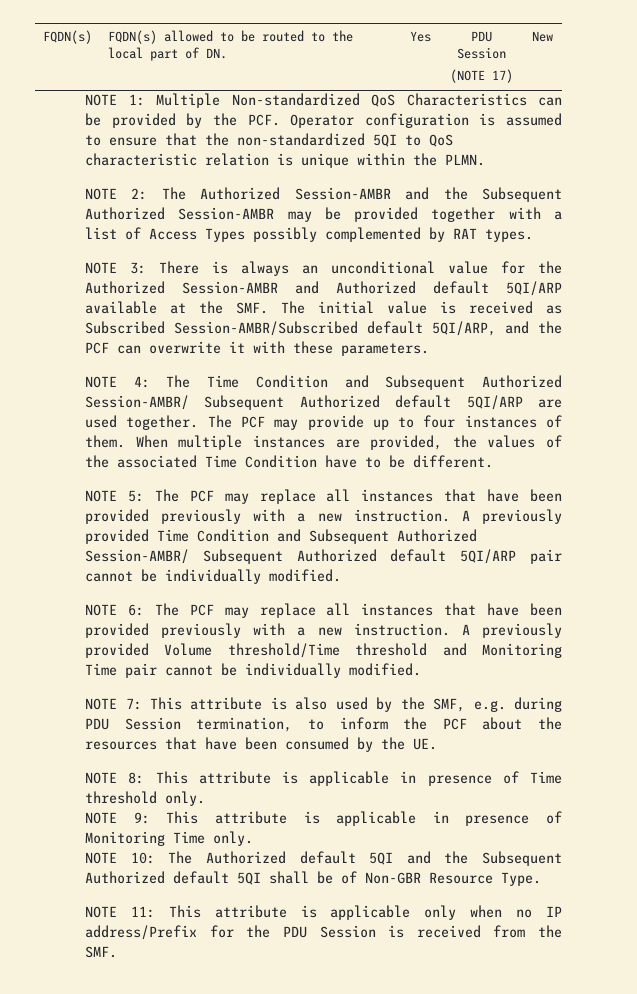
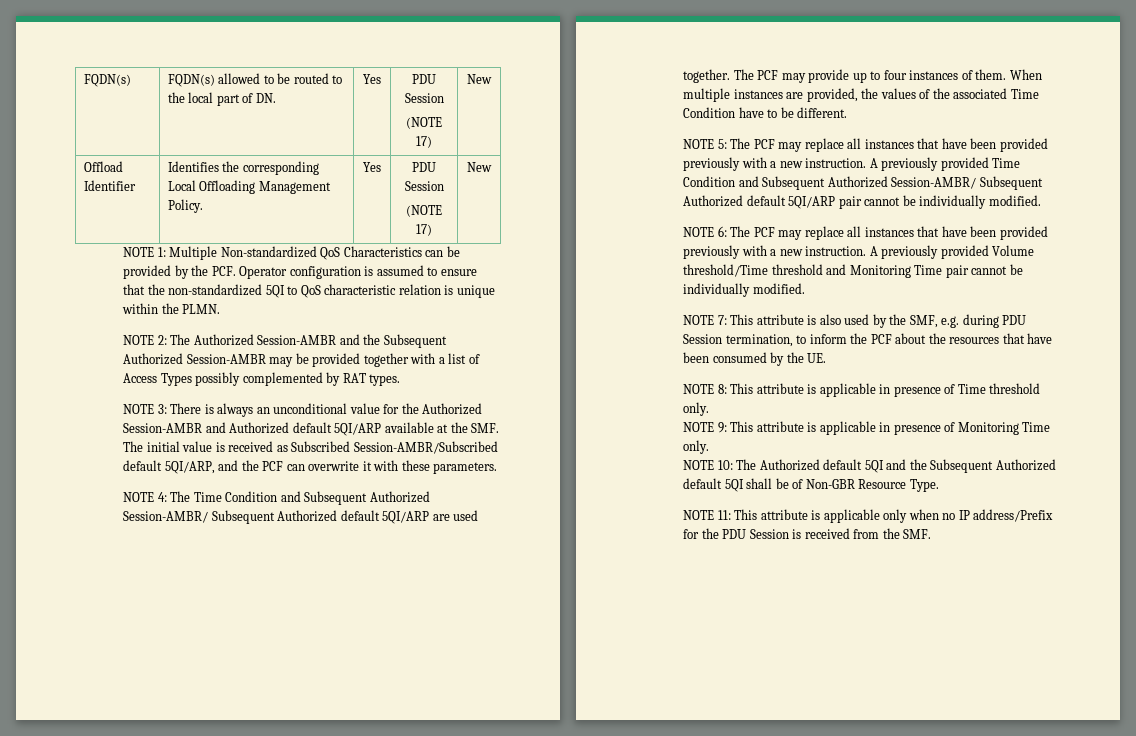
+ Offload Identifier | Identifies the corresponding Local Offloading Management Policy. | Yes | PDU Session
+ (NOTE 17) | New

